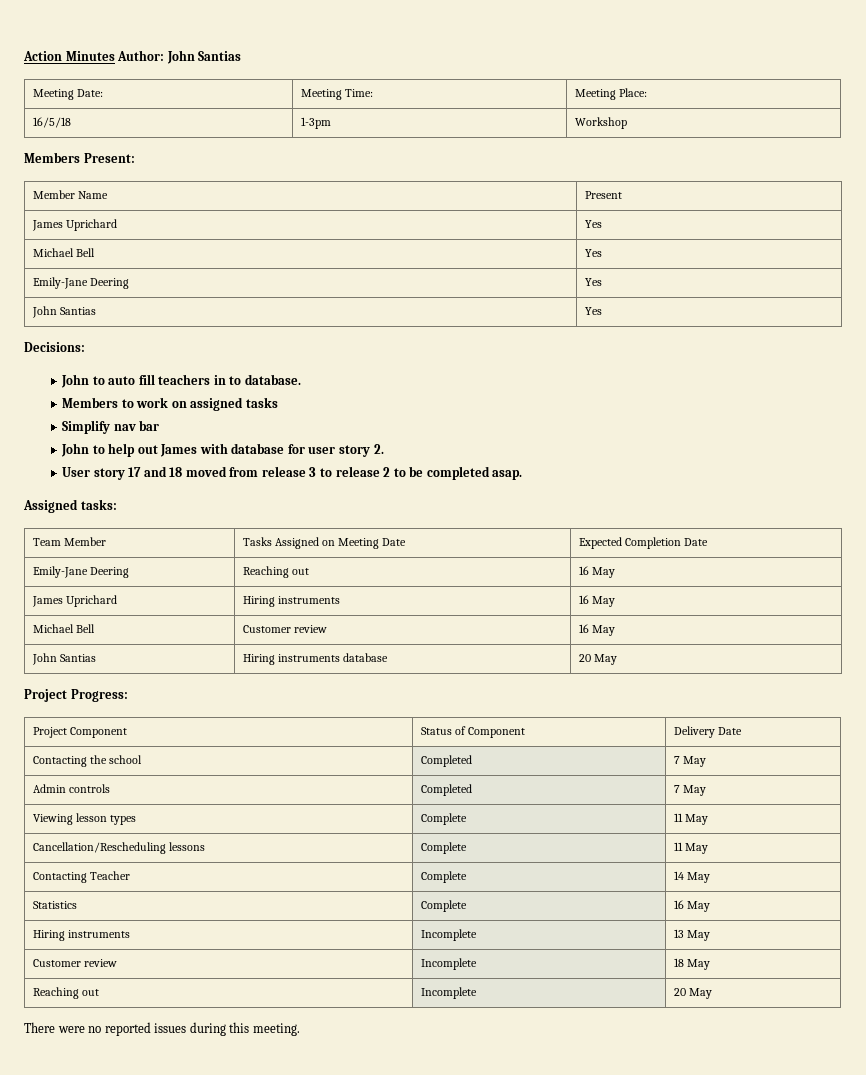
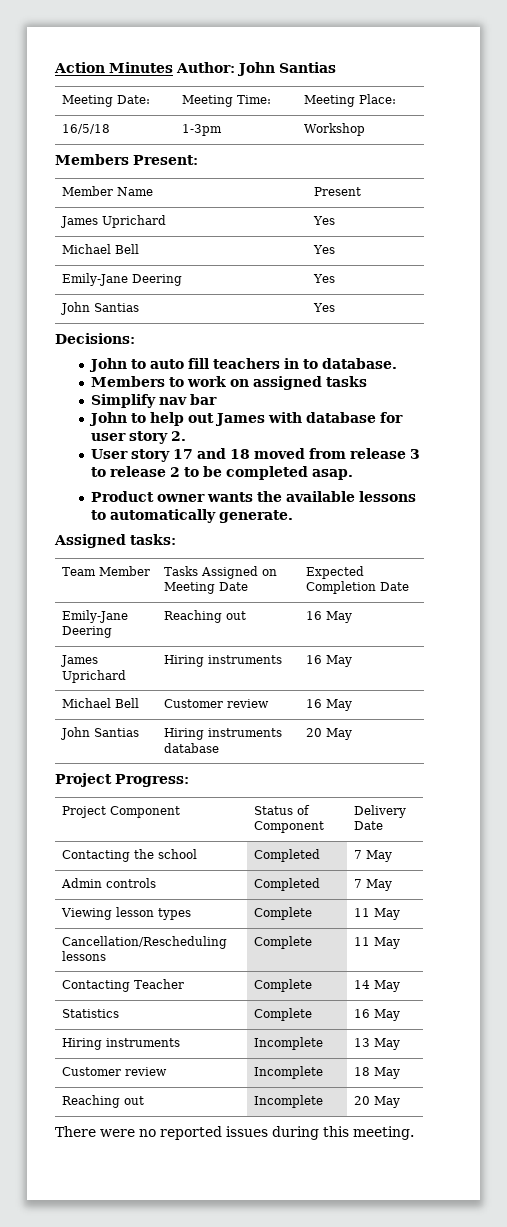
+ Product owner wants the available lessons to automatically generate.

